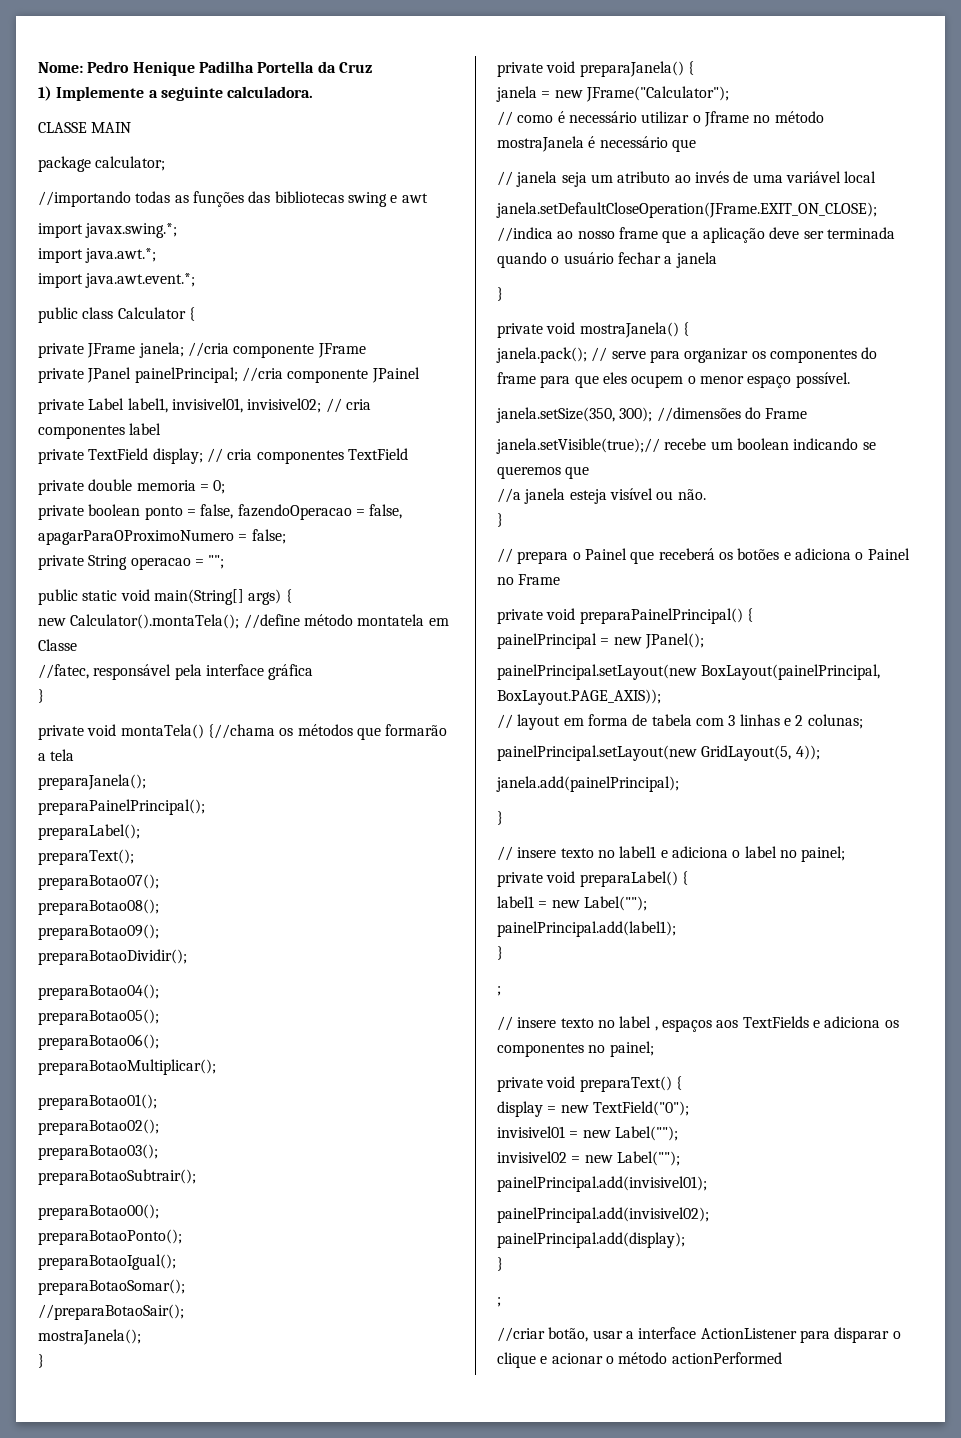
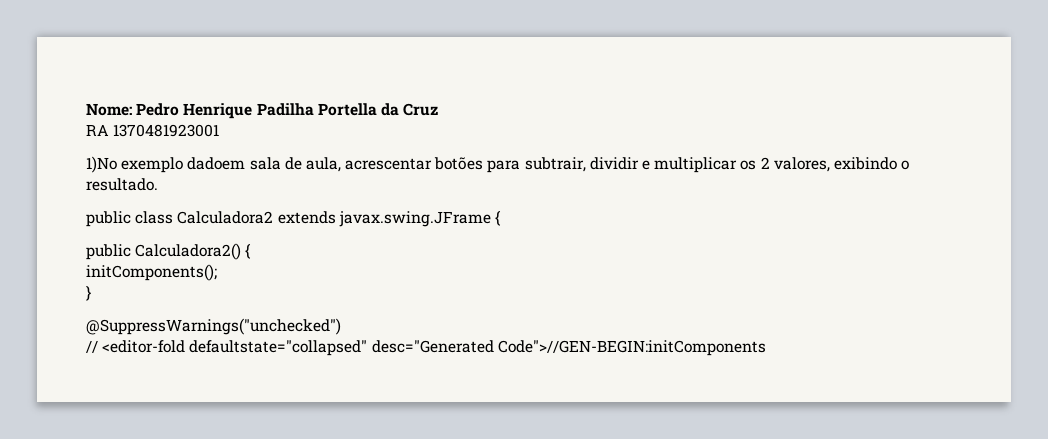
- Nome: Pedro Henique Padilha Portella da Cruz
+ Nome: Pedro Henrique Padilha Portella da Cruz
- 1) Implemente a seguinte calculadora.
- CLASSE MAIN
- package calculator;
- //importando todas as funções das bibliotecas swing e awt
- import javax.swing.*;
- import java.awt.*;
- import java.awt.event.*;
- public class Calculator {
- private JFrame janela; //cria componente JFrame
- private JPanel painelPrincipal; //cria componente JPainel
- private Label label1, invisivel01, invisivel02; // cria componentes label
- private TextField display; // cria componentes TextField
- private double memoria = 0;
- private boolean ponto = false, fazendoOperacao = false, apagarParaOProximoNumero = false;
- private String operacao = "";
- public static void main(String[] args) {
- new Calculator().montaTela(); //define método montatela em Classe
- //fatec, responsável pela interface gráfica
+ RA 1370481923001
+ 1)No exemplo dadoem sala de aula, acrescentar botões para subtrair, dividir e multiplicar os 2 valores, exibindo o resultado.
+ public class Calculadora2 extends javax.swing.JFrame {
+ public Calculadora2() {
+ initComponents();
  }
- private void montaTela() {//chama os métodos que formarão a tela
- preparaJanela();
- preparaPainelPrincipal();
- preparaLabel();
- preparaText();
- preparaBotao07();
- preparaBotao08();
- preparaBotao09();
- preparaBotaoDividir();
- preparaBotao04();
- preparaBotao05();
- preparaBotao06();
- preparaBotaoMultiplicar();
- preparaBotao01();
- preparaBotao02();
- preparaBotao03();
- preparaBotaoSubtrair();
- preparaBotao00();
- preparaBotaoPonto();
- preparaBotaoIgual();
- preparaBotaoSomar();
- //preparaBotaoSair();
- mostraJanela();
- }
- private void preparaJanela() {
- janela = new JFrame("Calculator");
- // como é necessário utilizar o Jframe no método mostraJanela é necessário que
- // janela seja um atributo ao invés de uma variável local
- janela.setDefaultCloseOperation(JFrame.EXIT_ON_CLOSE); //indica ao nosso frame que a aplicação deve ser terminada quando o usuário fechar a janela
- }
- private void mostraJanela() {
- janela.pack(); // serve para organizar os componentes do frame para que eles ocupem o menor espaço possível.
- janela.setSize(350, 300); //dimensões do Frame
- janela.setVisible(true);// recebe um boolean indicando se queremos que
- //a janela esteja visível ou não.
- }
- // prepara o Painel que receberá os botões e adiciona o Painel no Frame
- private void preparaPainelPrincipal() {
- painelPrincipal = new JPanel();
- painelPrincipal.setLayout(new BoxLayout(painelPrincipal, BoxLayout.PAGE_AXIS));
- // layout em forma de tabela com 3 linhas e 2 colunas;
- painelPrincipal.setLayout(new GridLayout(5, 4));
- janela.add(painelPrincipal);
- }
- // insere texto no label1 e adiciona o label no painel;
- private void preparaLabel() {
- label1 = new Label("");
- painelPrincipal.add(label1);
- }
- ;
- // insere texto no label , espaços aos TextFields e adiciona os componentes no painel;
- private void preparaText() {
- display = new TextField("0");
- invisivel01 = new Label("");
- invisivel02 = new Label("");
- painelPrincipal.add(invisivel01);
- painelPrincipal.add(invisivel02);
- painelPrincipal.add(display);
- }
- ;
- //criar botão, usar a interface ActionListener para disparar o clique e acionar o método actionPerformed
+ @SuppressWarnings("unchecked")
+ // <editor-fold defaultstate="collapsed" desc="Generated Code">//GEN-BEGIN:initComponents

